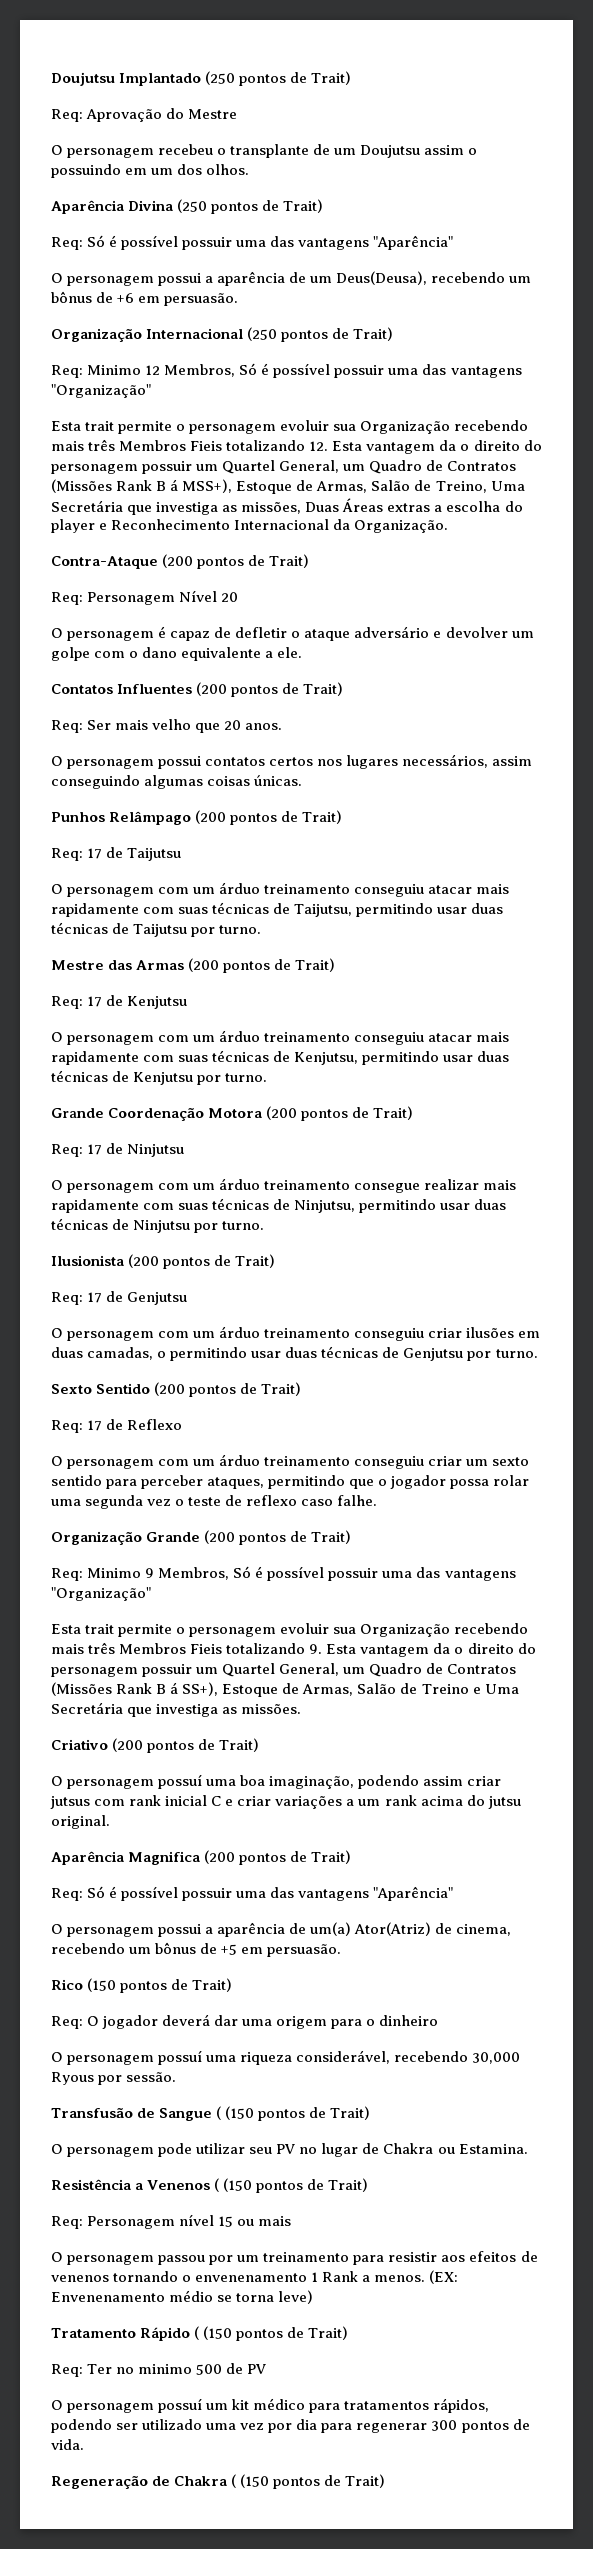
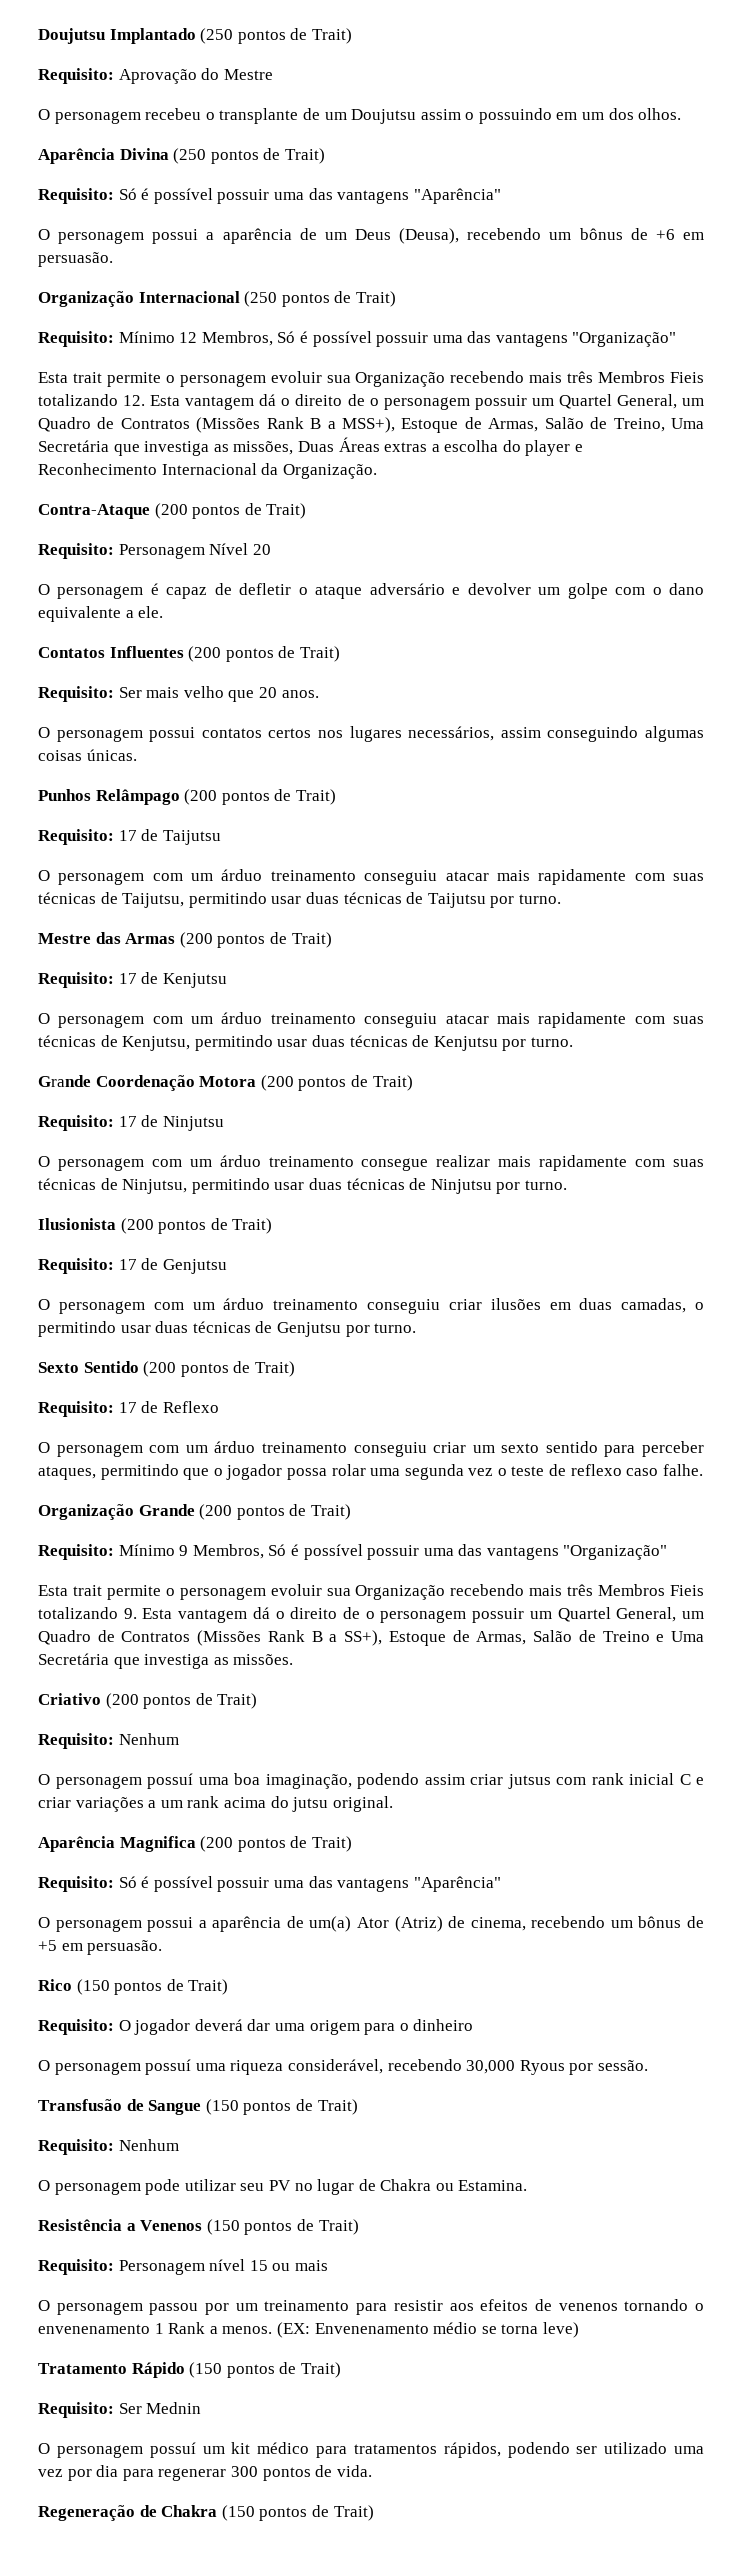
- Req: Aprovação do Mestre
+ Requisito: Aprovação do Mestre
  Aparência Divina (250 pontos de Trait)
- Req: Só é possível possuir uma das vantagens "Aparência"
+ Requisito: Só é possível possuir uma das vantagens "Aparência"
- O personagem possui a aparência de um Deus(Deusa), recebendo um bônus de +6 em persuasão.
+ O personagem possui a aparência de um Deus (Deusa), recebendo um bônus de +6 em persuasão.
- Req: Minimo 12 Membros, Só é possível possuir uma das vantagens "Organização"
+ Requisito: Mínimo 12 Membros, Só é possível possuir uma das vantagens "Organização"
- Esta trait permite o personagem evoluir sua Organização recebendo mais três Membros Fieis totalizando 12. Esta vantagem da o direito do personagem possuir um Quartel General, um Quadro de Contratos (Missões Rank B á MSS+), Estoque de Armas, Salão de Treino, Uma Secretária que investiga as missões, Duas Áreas extras a escolha do player e Reconhecimento Internacional da Organização.
+ Esta trait permite o personagem evoluir sua Organização recebendo mais três Membros Fieis totalizando 12. Esta vantagem dá o direito de o personagem possuir um Quartel General, um Quadro de Contratos (Missões Rank B a MSS+), Estoque de Armas, Salão de Treino, Uma Secretária que investiga as missões, Duas Áreas extras a escolha do player e Reconhecimento Internacional da Organização.
- Req: Personagem Nível 20
+ Requisito: Personagem Nível 20
- Req: Ser mais velho que 20 anos.
+ Requisito: Ser mais velho que 20 anos.
- Req: 17 de Taijutsu
+ Requisito: 17 de Taijutsu
- Req: 17 de Kenjutsu
+ Requisito: 17 de Kenjutsu
- Req: 17 de Ninjutsu
+ Requisito: 17 de Ninjutsu
- Req: 17 de Genjutsu
+ Requisito: 17 de Genjutsu
- Req: 17 de Reflexo
+ Requisito: 17 de Reflexo
- Req: Minimo 9 Membros, Só é possível possuir uma das vantagens "Organização"
+ Requisito: Mínimo 9 Membros, Só é possível possuir uma das vantagens "Organização"
- Esta trait permite o personagem evoluir sua Organização recebendo mais três Membros Fieis totalizando 9. Esta vantagem da o direito do personagem possuir um Quartel General, um Quadro de Contratos (Missões Rank B á SS+), Estoque de Armas, Salão de Treino e Uma Secretária que investiga as missões.
+ Esta trait permite o personagem evoluir sua Organização recebendo mais três Membros Fieis totalizando 9. Esta vantagem dá o direito de o personagem possuir um Quartel General, um Quadro de Contratos (Missões Rank B a SS+), Estoque de Armas, Salão de Treino e Uma Secretária que investiga as missões.
  Criativo (200 pontos de Trait)
+ Requisito: Nenhum
  Aparência Magnifica (200 pontos de Trait)
- Req: Só é possível possuir uma das vantagens "Aparência"
+ Requisito: Só é possível possuir uma das vantagens "Aparência"
- O personagem possui a aparência de um(a) Ator(Atriz) de cinema, recebendo um bônus de +5 em persuasão.
+ O personagem possui a aparência de um(a) Ator (Atriz) de cinema, recebendo um bônus de +5 em persuasão.
- Req: O jogador deverá dar uma origem para o dinheiro
+ Requisito: O jogador deverá dar uma origem para o dinheiro
- Transfusão de Sangue ( (150 pontos de Trait)
+ Transfusão de Sangue (150 pontos de Trait)
+ Requisito: Nenhum
- Resistência a Venenos ( (150 pontos de Trait)
- Req: Personagem nível 15 ou mais
+ Resistência a Venenos (150 pontos de Trait)
+ Requisito: Personagem nível 15 ou mais
- Tratamento Rápido ( (150 pontos de Trait)
- Req: Ter no minimo 500 de PV
+ Tratamento Rápido (150 pontos de Trait)
+ Requisito: Ser Mednin
- Regeneração de Chakra ( (150 pontos de Trait)
+ Regeneração de Chakra (150 pontos de Trait)

